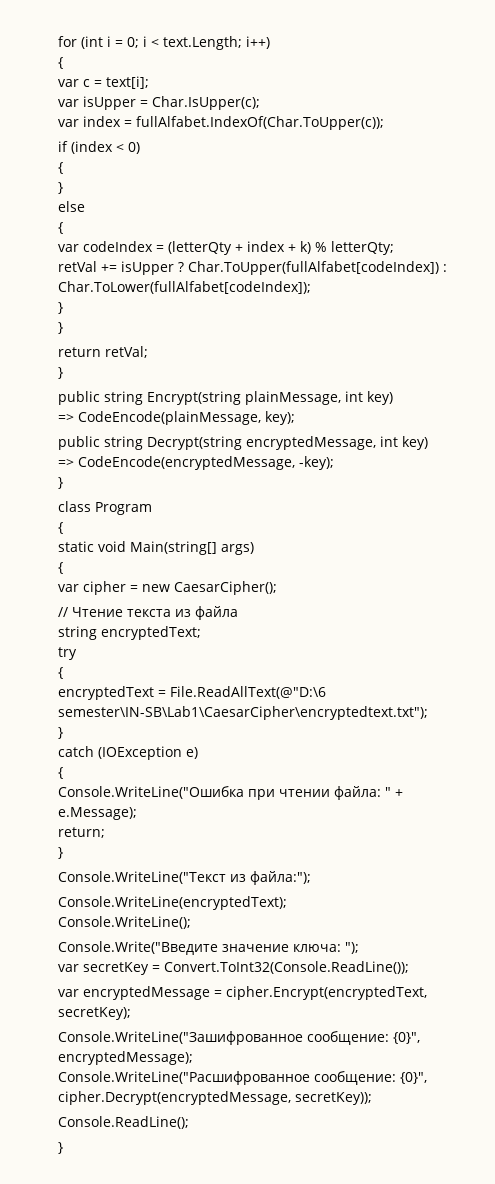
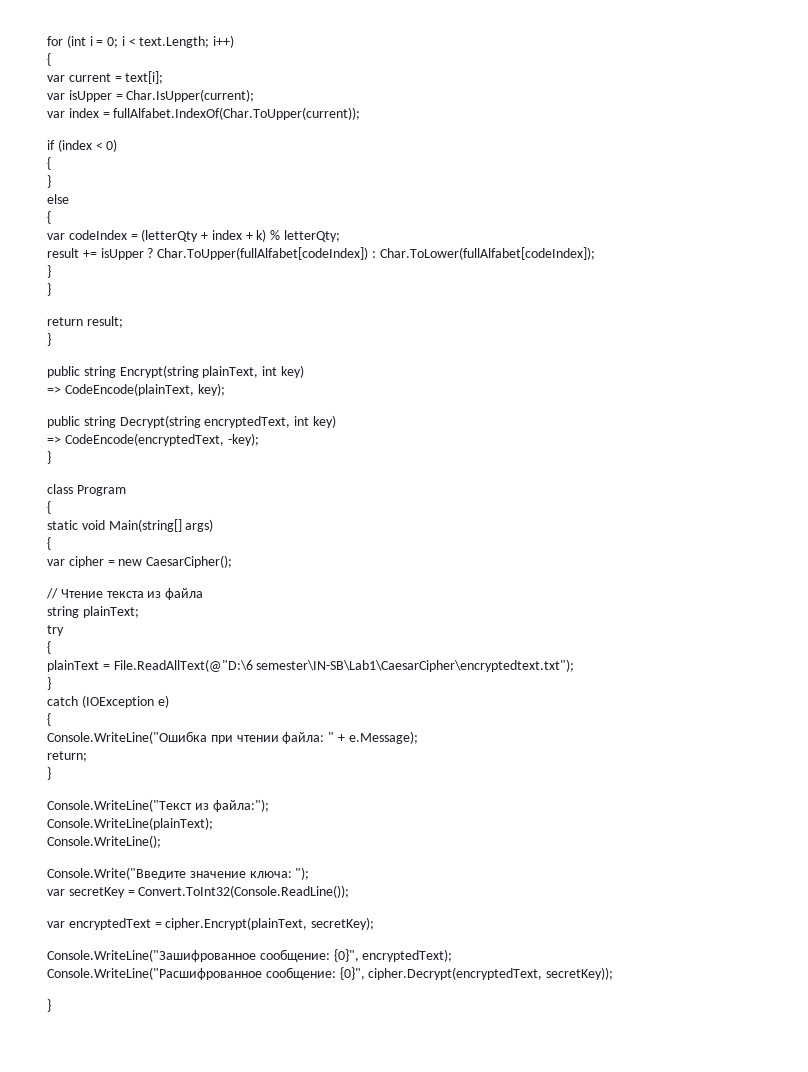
- var c = text[i];
+ var current = text[i];
- var isUpper = Char.IsUpper(c);
+ var isUpper = Char.IsUpper(current);
- var index = fullAlfabet.IndexOf(Char.ToUpper(c));
+ var index = fullAlfabet.IndexOf(Char.ToUpper(current));
- retVal += isUpper ?
+ result += isUpper ?
- return retVal;
+ return result;
- public string Encrypt(string plainMessage, int key)
- => CodeEncode(plainMessage, key);
+ public string Encrypt(string plainText, int key)
+ => CodeEncode(plainText, key);
- public string Decrypt(string encryptedMessage, int key)
- => CodeEncode(encryptedMessage, -key);
+ public string Decrypt(string encryptedText, int key)
+ => CodeEncode(encryptedText, -key);
- string encryptedText;
+ string plainText;
- encryptedText = File.ReadAllText(@"D:\6 semester\IN-SB\Lab1\CaesarCipher\encryptedtext.txt");
+ plainText = File.ReadAllText(@"D:\6 semester\IN-SB\Lab1\CaesarCipher\encryptedtext.txt");
- Console.WriteLine(encryptedText);
+ Console.WriteLine(plainText);
- var encryptedMessage = cipher.Encrypt(encryptedText, secretKey);
+ var encryptedText = cipher.Encrypt(plainText, secretKey);
- Console.WriteLine("Зашифрованное сообщение: {0}", encryptedMessage);
+ Console.WriteLine("Зашифрованное сообщение: {0}", encryptedText);
- Console.WriteLine("Расшифрованное сообщение: {0}", cipher.Decrypt(encryptedMessage, secretKey));
+ Console.WriteLine("Расшифрованное сообщение: {0}", cipher.Decrypt(encryptedText, secretKey));
- Console.ReadLine();

